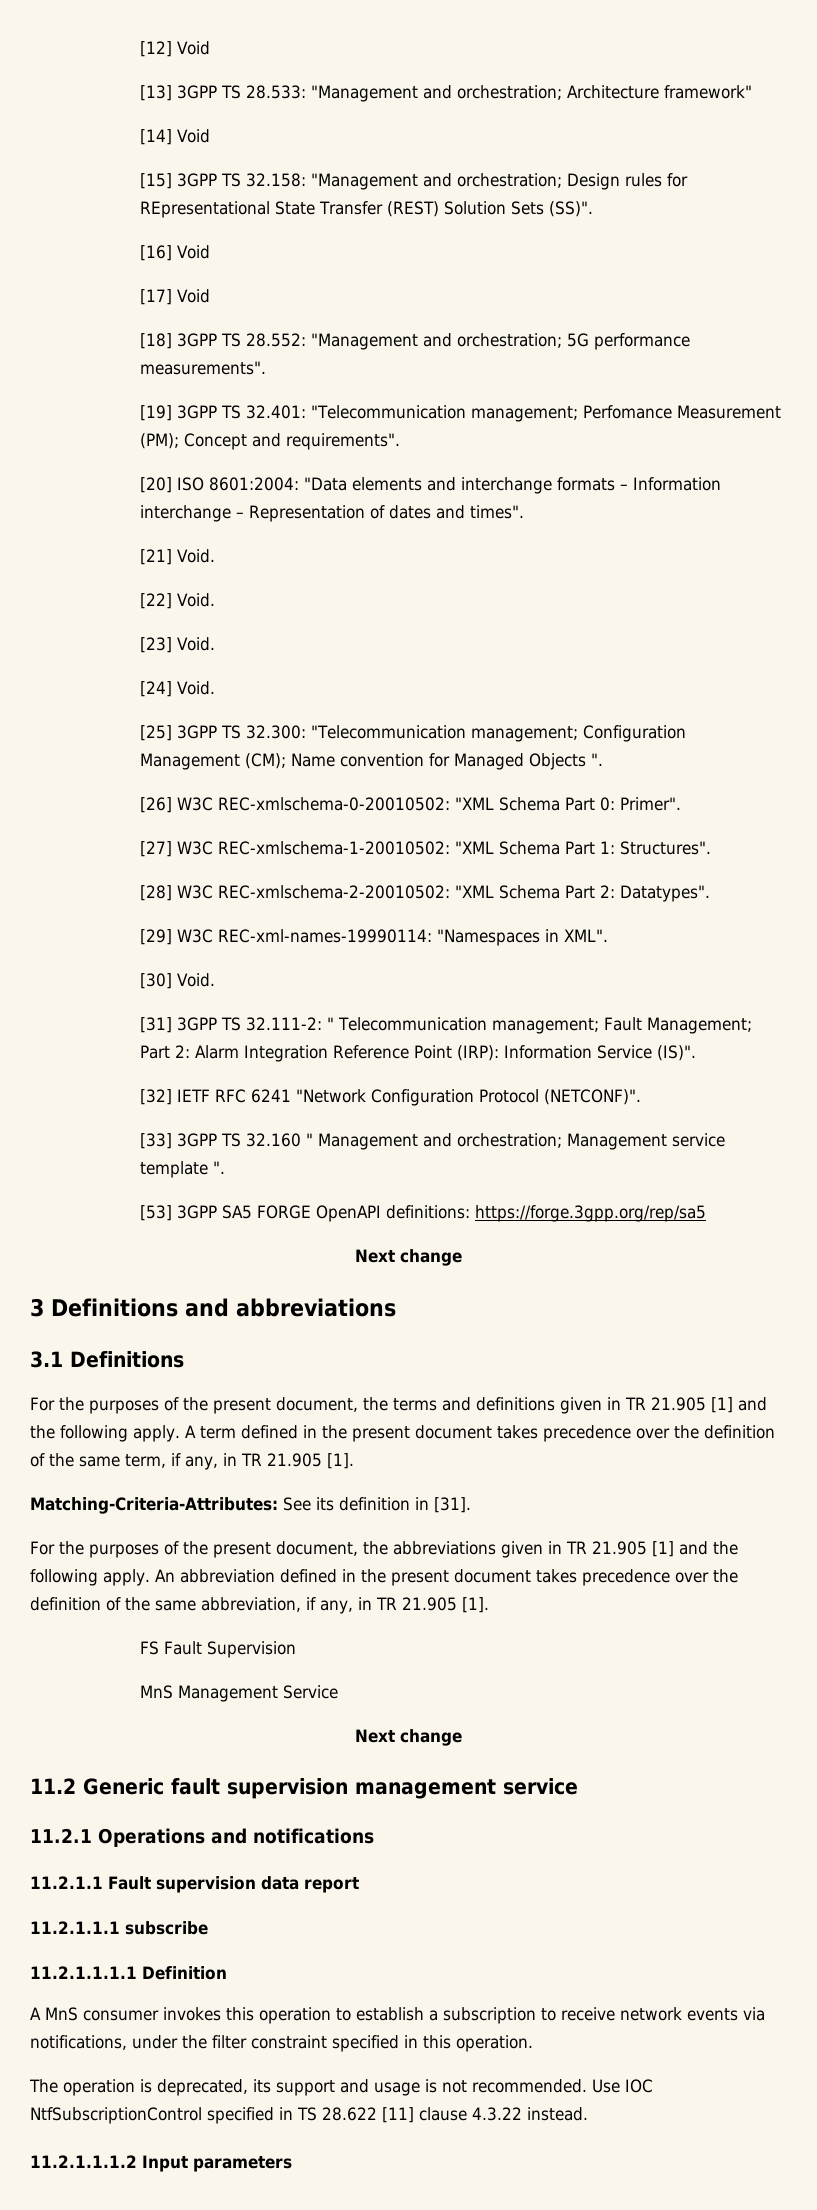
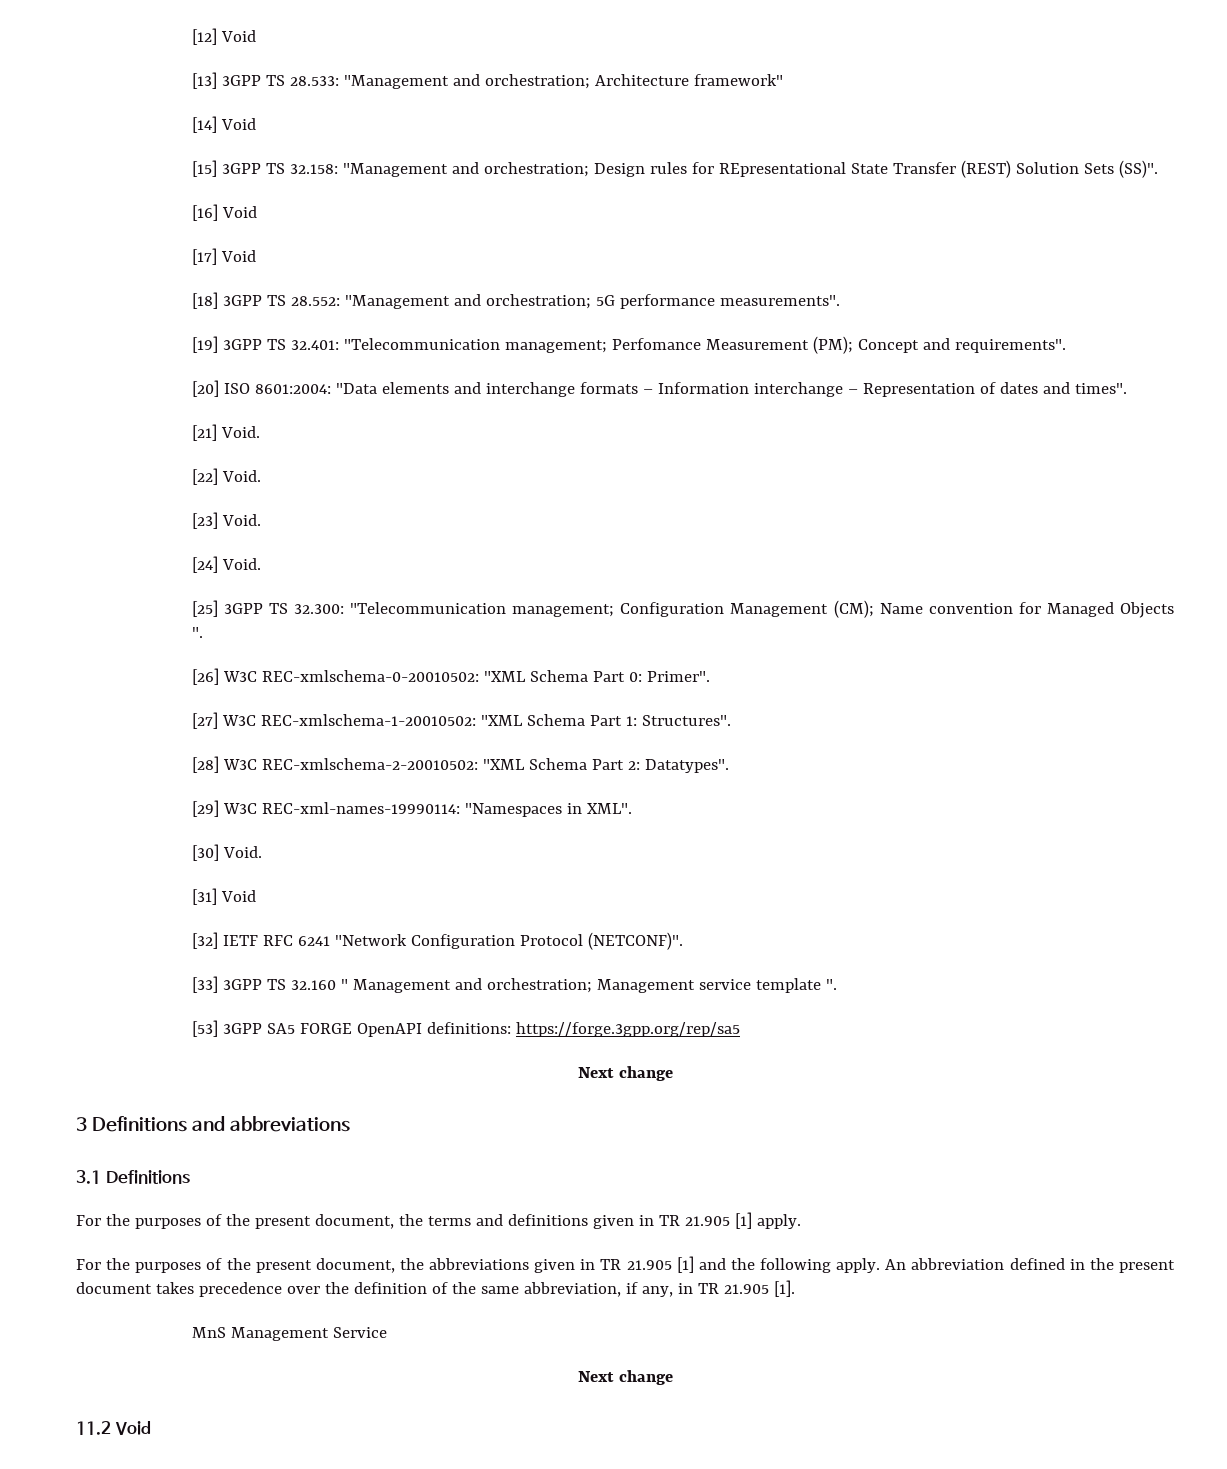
- [31] 3GPP TS 32.111-2: " Telecommunication management; Fault Management; Part 2: Alarm Integration Reference Point (IRP): Information Service (IS)".
+ [31] Void
- For the purposes of the present document, the terms and definitions given in TR 21.905 [1] and the following apply. A term defined in the present document takes precedence over the definition of the same term, if any, in TR 21.905 [1].
- Matching-Criteria-Attributes: See its definition in [31].
+ For the purposes of the present document, the terms and definitions given in TR 21.905 [1] apply.
- FS Fault Supervision
- 11.2 Generic fault supervision management service
- 11.2.1 Operations and notifications
- 11.2.1.1 Fault supervision data report
- 11.2.1.1.1 subscribe
- 11.2.1.1.1.1 Definition
- A MnS consumer invokes this operation to establish a subscription to receive network events via notifications, under the filter constraint specified in this operation.
- The operation is deprecated, its support and usage is not recommended. Use IOC NtfSubscriptionControl specified in TS 28.622 [11] clause 4.3.22 instead.
- 11.2.1.1.1.2 Input parameters
+ 11.2 Void

